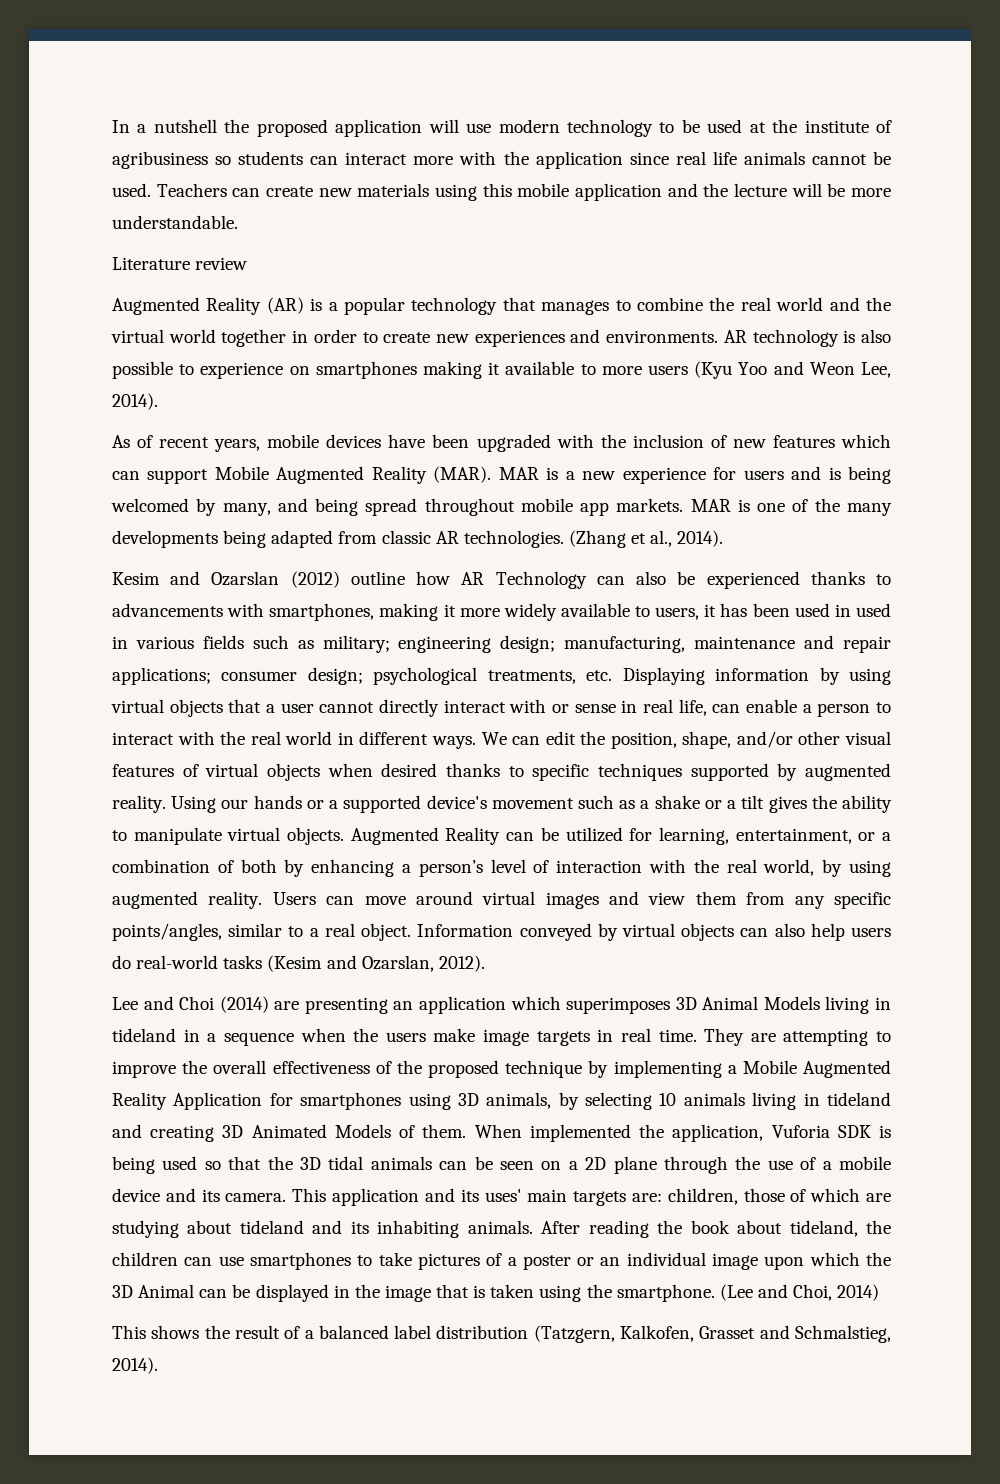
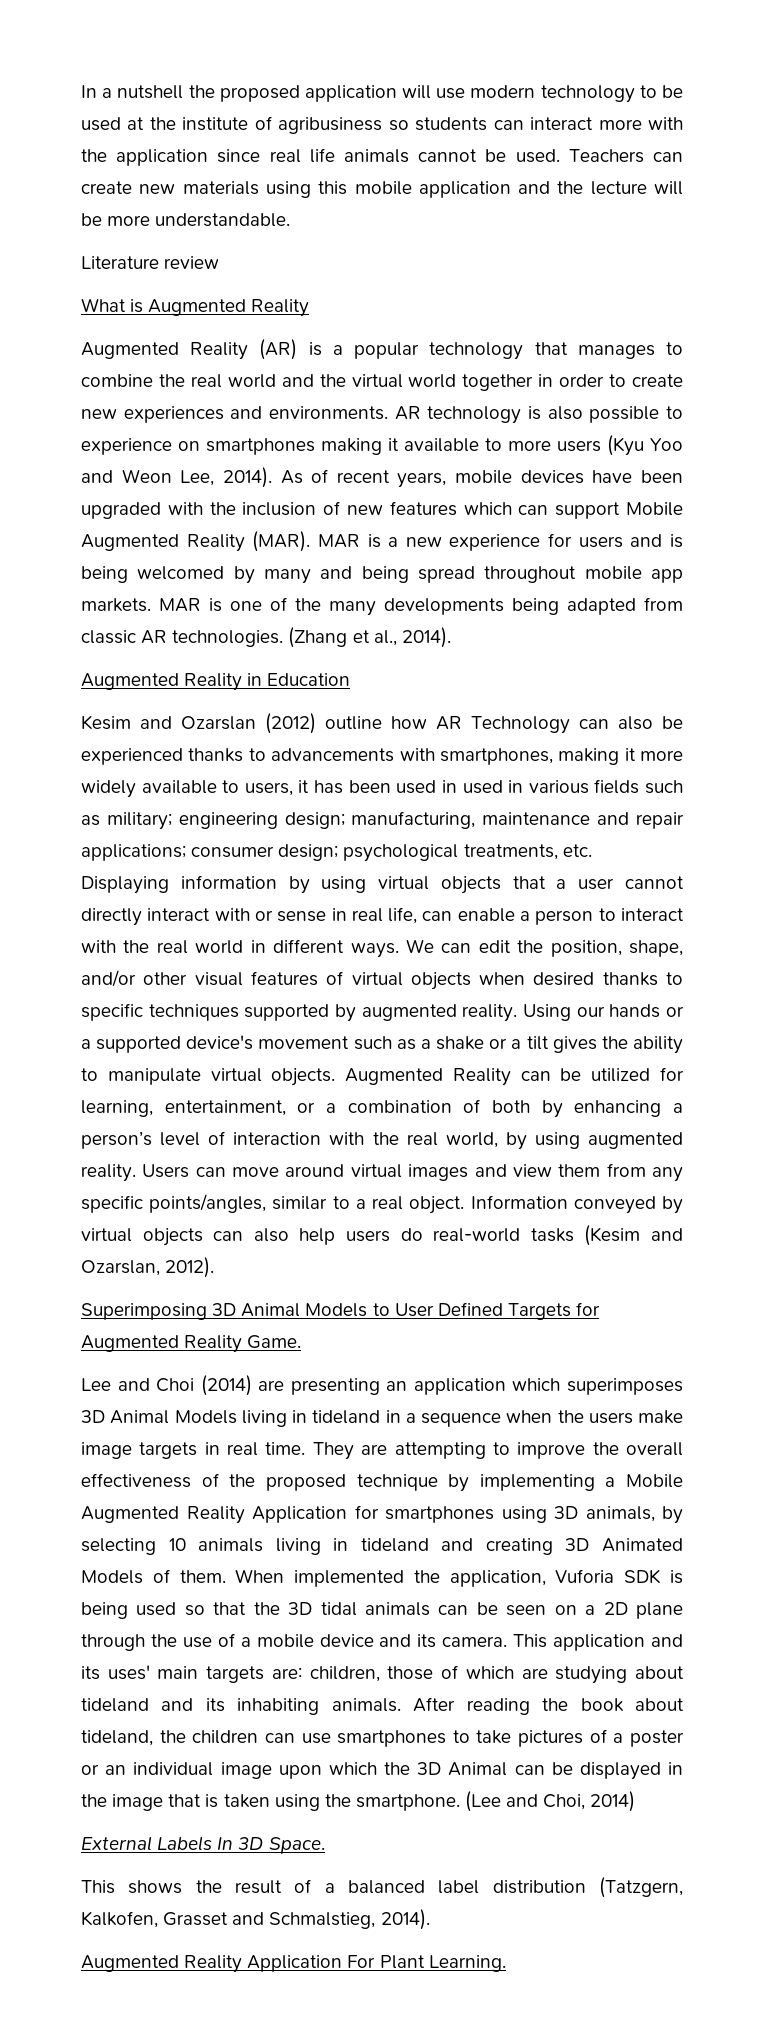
+ What is Augmented Reality
- AR technology is also possible to experience on smartphones making it available to more users (Kyu Yoo and Weon Lee, 2014).
- As of recent years, mobile devices have been upgraded with the inclusion of new features which can support Mobile Augmented Reality (MAR).
+ AR technology is also possible to experience on smartphones making it available to more users (Kyu Yoo and Weon Lee, 2014). As of recent years, mobile devices have been upgraded with the inclusion of new features which can support Mobile Augmented Reality (MAR).
- MAR is a new experience for users and is being welcomed by many, and being spread throughout mobile app markets.
+ MAR is a new experience for users and is being welcomed by many and being spread throughout mobile app markets.
+ Augmented Reality in Education
+ Superimposing 3D Animal Models to User Defined Targets for Augmented Reality Game.
+ External Labels In 3D Space.
+ Augmented Reality Application For Plant Learning.

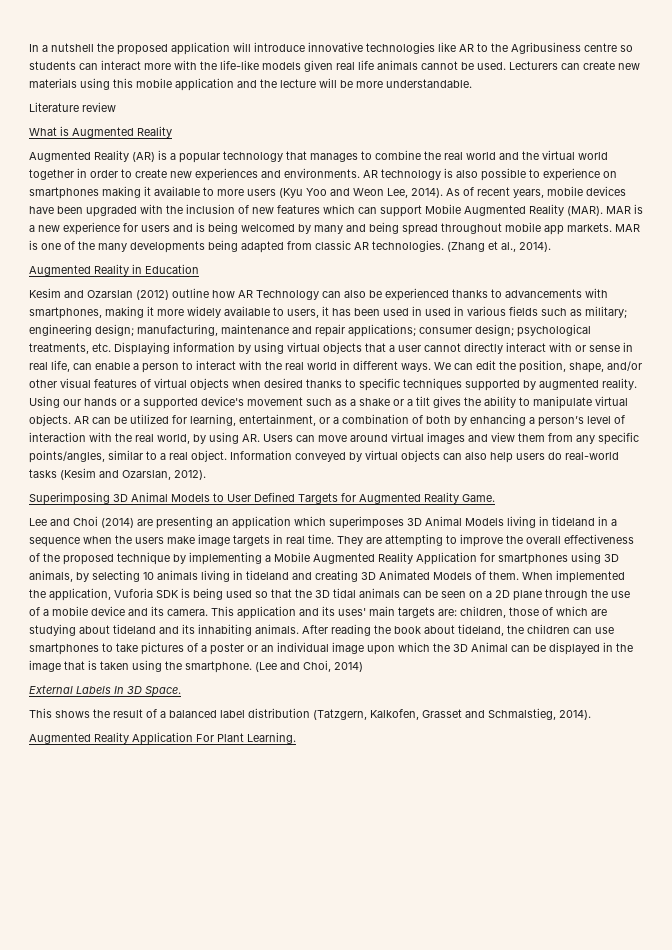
- In a nutshell the proposed application will use modern technology to be used at the institute of agribusiness so students can interact more with the application since real life animals cannot be used.
+ In a nutshell the proposed application will introduce innovative technologies like AR to the Agribusiness centre so students can interact more with the life-like models given real life animals cannot be used.
- Teachers can create new materials using this mobile application and the lecture will be more understandable.
+ Lecturers can create new materials using this mobile application and the lecture will be more understandable.
- Augmented Reality can be utilized for learning, entertainment, or a combination of both by enhancing a person’s level of interaction with the real world, by using augmented reality. Users can move around virtual images and view them from any specific points/angles, similar to a real object.
+ AR can be utilized for learning, entertainment, or a combination of both by enhancing a person’s level of interaction with the real world, by using AR. Users can move around virtual images and view them from any specific points/angles, similar to a real object.

